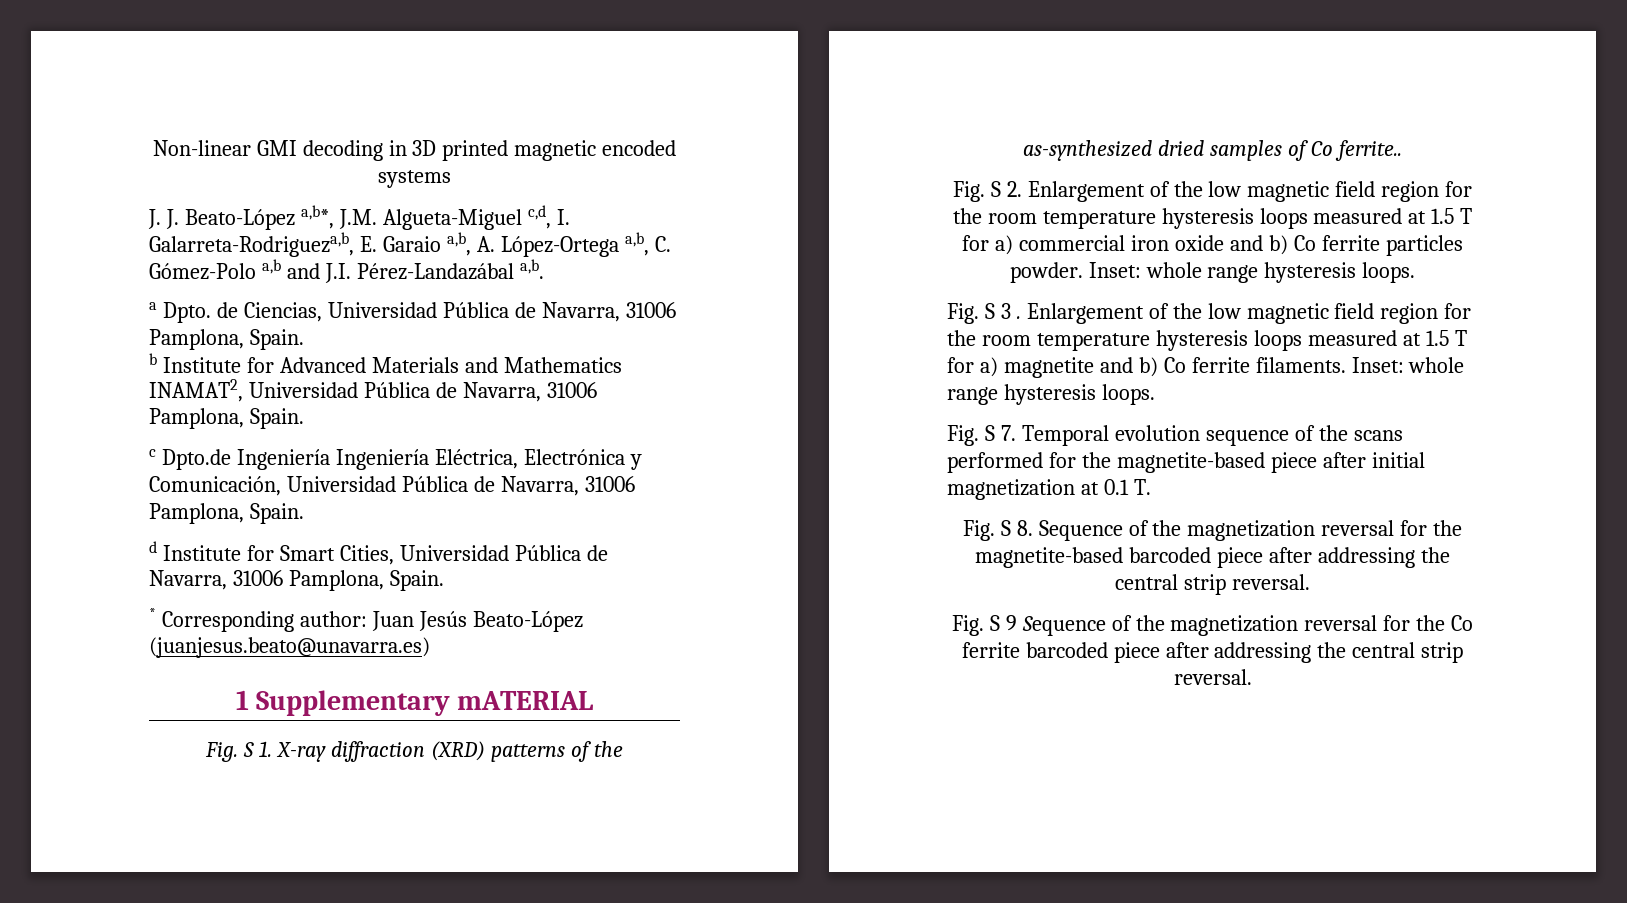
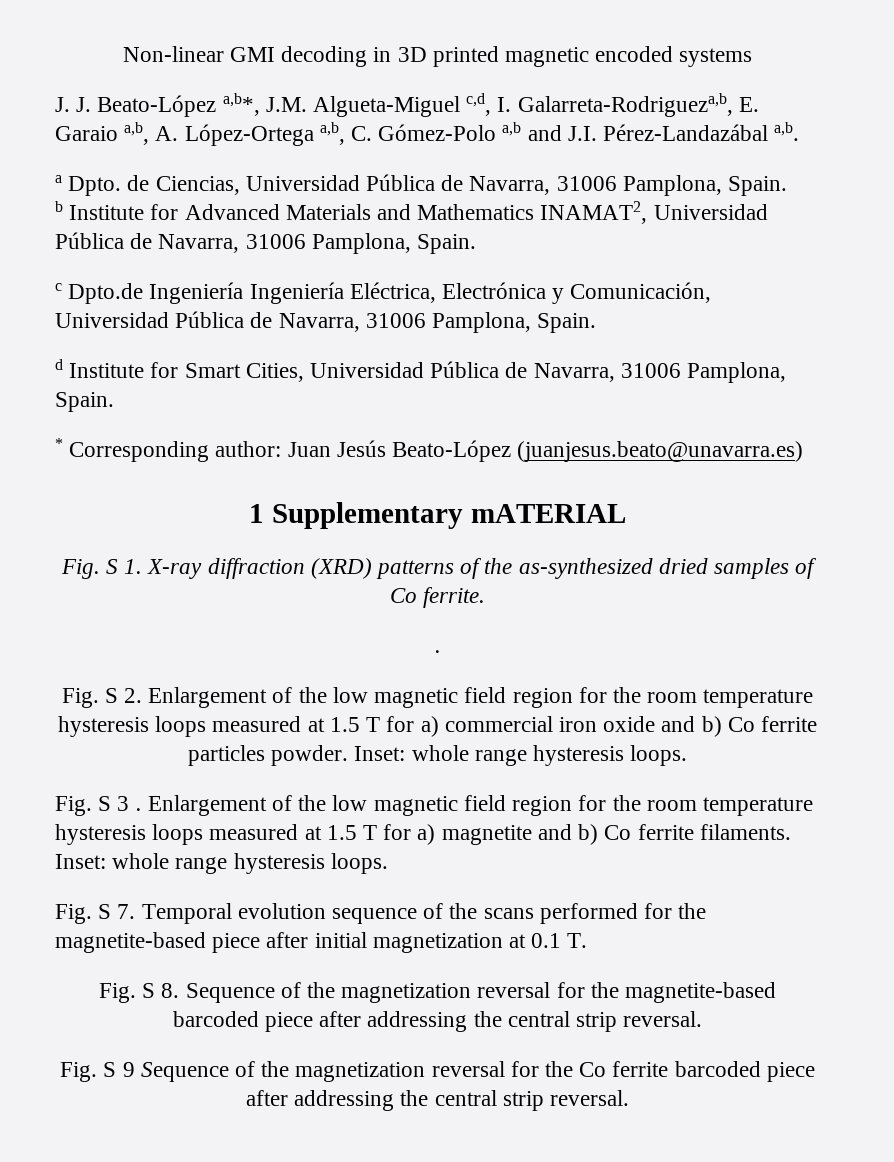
- Fig. S 1. X-ray diffraction (XRD) patterns of the as-synthesized dried samples of Co ferrite..
+ Fig. S 1. X-ray diffraction (XRD) patterns of the as-synthesized dried samples of Co ferrite.
+ .

